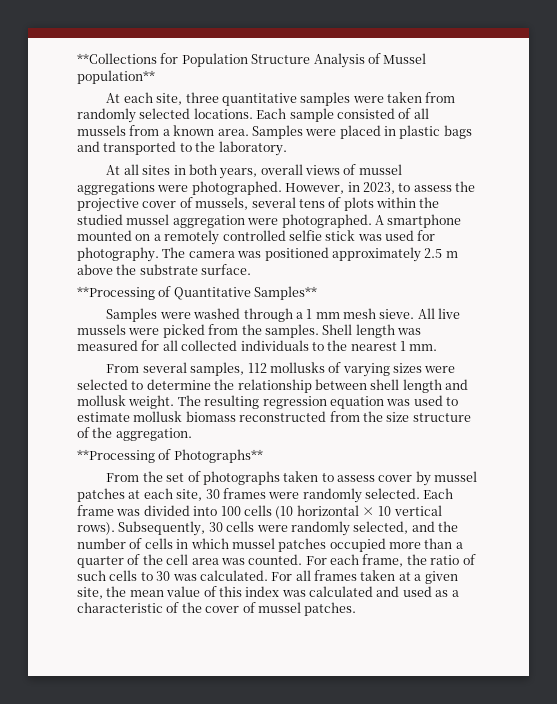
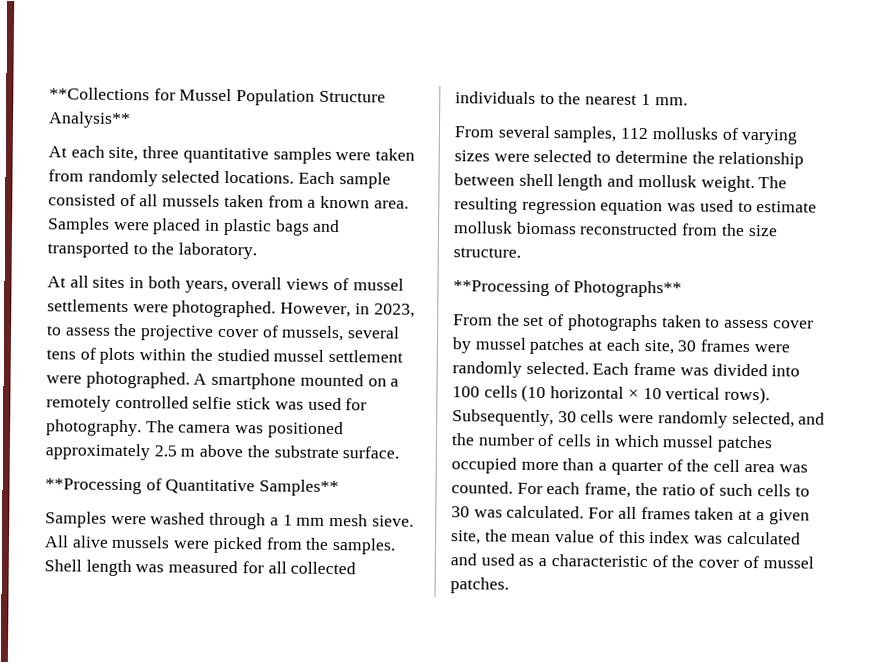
- **Collections for Population Structure Analysis of Mussel population**
+ **Collections for Mussel Population Structure Analysis**
- Each sample consisted of all mussels from a known area.
+ Each sample consisted of all mussels taken from a known area.
- At all sites in both years, overall views of mussel aggregations were photographed.
+ At all sites in both years, overall views of mussel settlements were photographed.
- However, in 2023, to assess the projective cover of mussels, several tens of plots within the studied mussel aggregation were photographed.
+ However, in 2023, to assess the projective cover of mussels, several tens of plots within the studied mussel settlement were photographed.
- All live mussels were picked from the samples.
+ All alive mussels were picked from the samples.
- The resulting regression equation was used to estimate mollusk biomass reconstructed from the size structure of the aggregation.
+ The resulting regression equation was used to estimate mollusk biomass reconstructed from the size structure.

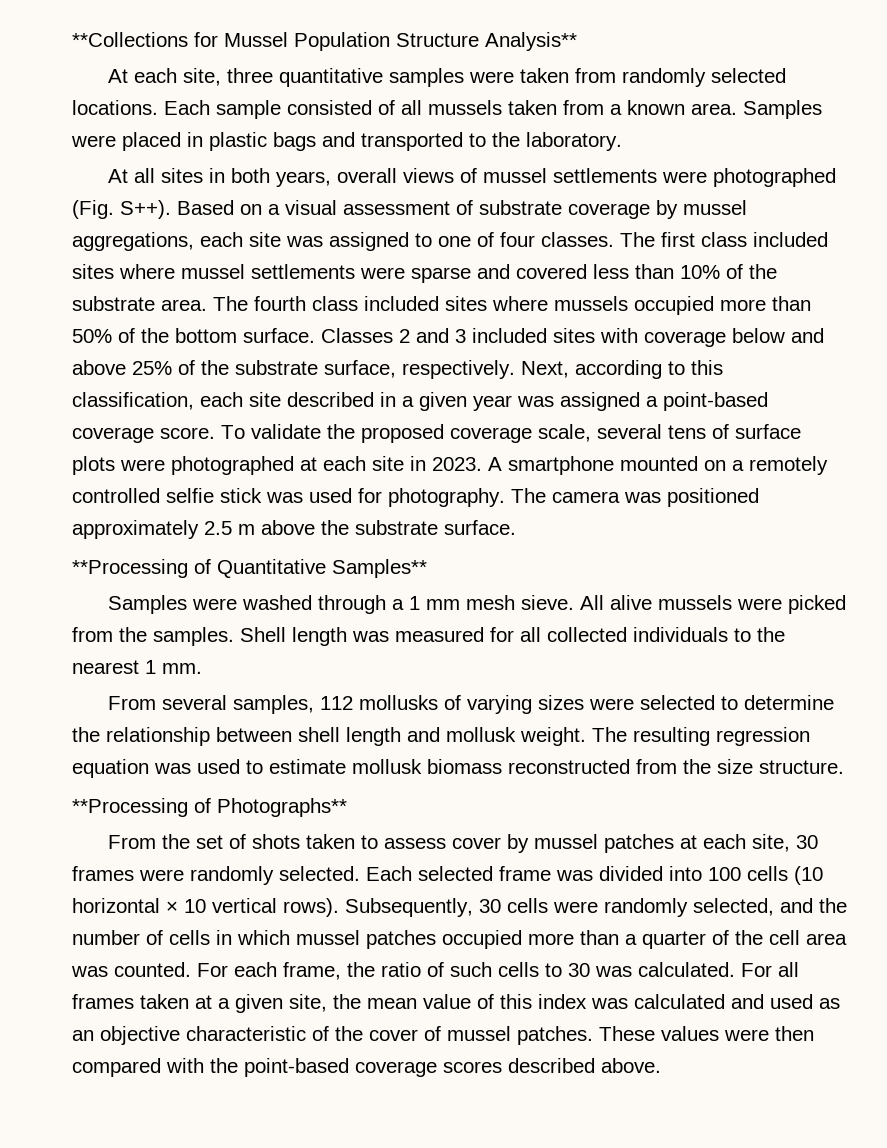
- At all sites in both years, overall views of mussel settlements were photographed. However, in 2023, to assess the projective cover of mussels, several tens of plots within the studied mussel settlement were photographed.
+ At all sites in both years, overall views of mussel settlements were photographed (Fig. S++). Based on a visual assessment of substrate coverage by mussel aggregations, each site was assigned to one of four classes. The first class included sites where mussel settlements were sparse and covered less than 10% of the substrate area. The fourth class included sites where mussels occupied more than 50% of the bottom surface. Classes 2 and 3 included sites with coverage below and above 25% of the substrate surface, respectively. Next, according to this classification, each site described in a given year was assigned a point-based coverage score. To validate the proposed coverage scale, several tens of surface plots were photographed at each site in 2023.
- From the set of photographs taken to assess cover by mussel patches at each site, 30 frames were randomly selected.
+ From the set of shots taken to assess cover by mussel patches at each site, 30 frames were randomly selected.
- Each frame was divided into 100 cells (10 horizontal × 10 vertical rows).
+ Each selected frame was divided into 100 cells (10 horizontal × 10 vertical rows).
- For all frames taken at a given site, the mean value of this index was calculated and used as a characteristic of the cover of mussel patches.
+ For all frames taken at a given site, the mean value of this index was calculated and used as an objective characteristic of the cover of mussel patches.
+ These values were then compared with the point-based coverage scores described above.

